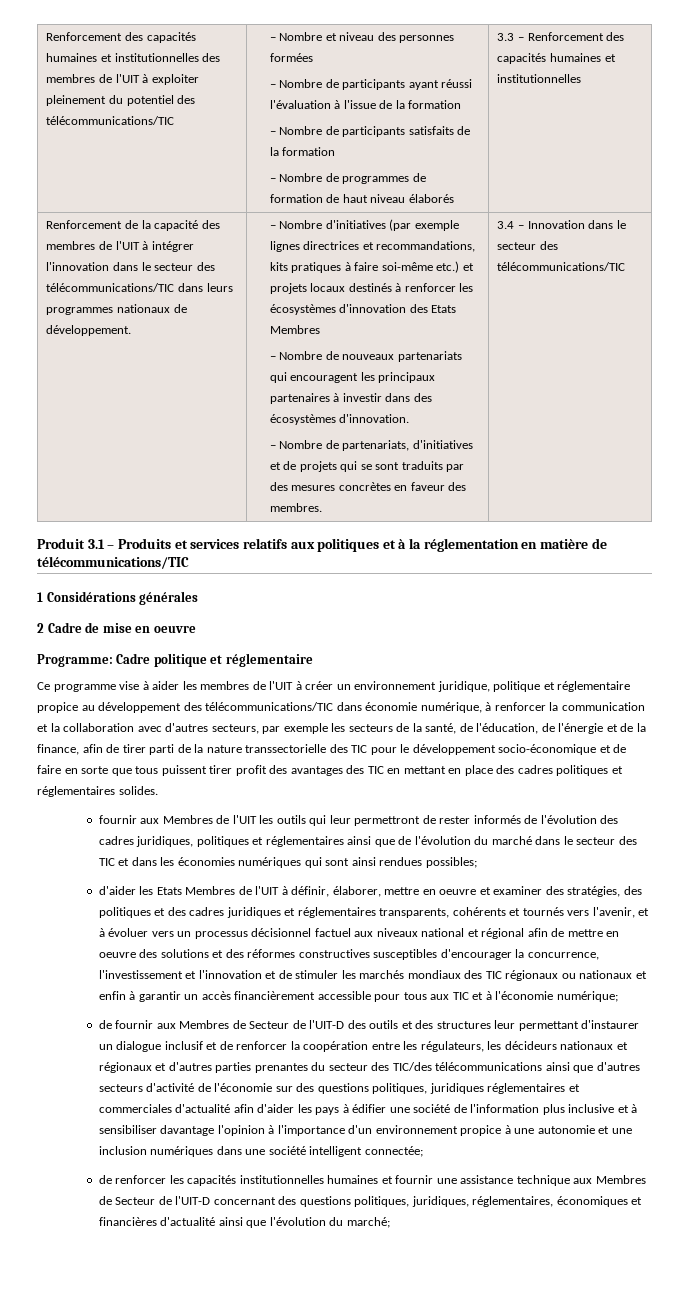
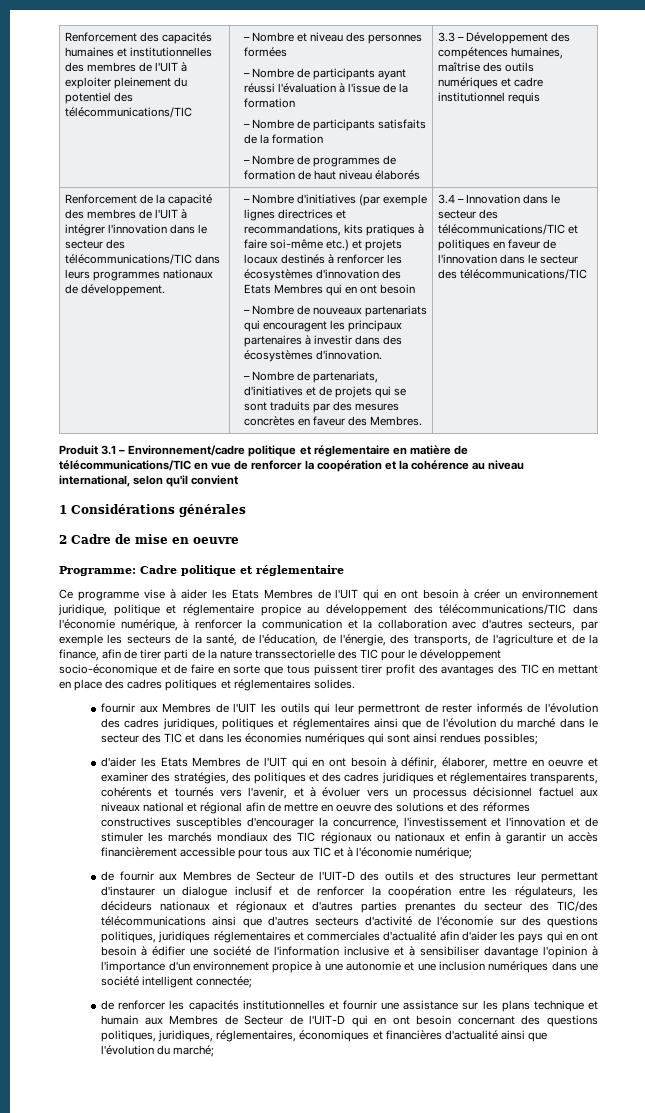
- 3.3 – Renforcement des capacités humaines et institutionnelles
+ 3.3 – Développement des compétences humaines, maîtrise des outils numériques et cadre institutionnel requis
- – Nombre d'initiatives (par exemple lignes directrices et recommandations, kits pratiques à faire soi-même etc.) et projets locaux destinés à renforcer les écosystèmes d'innovation des Etats Membres
+ – Nombre d'initiatives (par exemple lignes directrices et recommandations, kits pratiques à faire soi-même etc.) et projets locaux destinés à renforcer les écosystèmes d'innovation des Etats Membres qui en ont besoin
- – Nombre de partenariats, d'initiatives et de projets qui se sont traduits par des mesures concrètes en faveur des membres.
+ – Nombre de partenariats, d'initiatives et de projets qui se sont traduits par des mesures concrètes en faveur des Membres.
- 3.4 – Innovation dans le secteur des télécommunications/TIC
- Produit 3.1 – Produits et services relatifs aux politiques et à la réglementation en matière de télécommunications/TIC
+ 3.4 – Innovation dans le secteur des télécommunications/TIC et politiques en faveur de l'innovation dans le secteur des télécommunications/TIC
+ Produit 3.1 – Environnement/cadre politique et réglementaire en matière de télécommunications/TIC en vue de renforcer la coopération et la cohérence au niveau international, selon qu'il convient
- Ce programme vise à aider les membres de l'UIT à créer un environnement juridique, politique et réglementaire propice au développement des télécommunications/TIC dans économie numérique, à renforcer la communication et la collaboration avec d'autres secteurs, par exemple les secteurs de la santé, de l'éducation, de l'énergie et de la finance, afin de tirer parti de la nature transsectorielle des TIC pour le développement socio-économique et de faire en sorte que tous puissent tirer profit des avantages des TIC en mettant en place des cadres politiques et réglementaires solides.
+ Ce programme vise à aider les Etats Membres de l'UIT qui en ont besoin à créer un environnement juridique, politique et réglementaire propice au développement des télécommunications/TIC dans l'économie numérique, à renforcer la communication et la collaboration avec d'autres secteurs, par exemple les secteurs de la santé, de l'éducation, de l'énergie, des transports, de l'agriculture et de la finance, afin de tirer parti de la nature transsectorielle des TIC pour le développement socio-économique et de faire en sorte que tous puissent tirer profit des avantages des TIC en mettant en place des cadres politiques et réglementaires solides.
- d'aider les Etats Membres de l'UIT à définir, élaborer, mettre en oeuvre et examiner des stratégies, des politiques et des cadres juridiques et réglementaires transparents, cohérents et tournés vers l'avenir, et à évoluer vers un processus décisionnel factuel aux niveaux national et régional afin de mettre en oeuvre des solutions et des réformes constructives susceptibles d'encourager la concurrence, l'investissement et l'innovation et de stimuler les marchés mondiaux des TIC régionaux ou nationaux et enfin à garantir un accès financièrement accessible pour tous aux TIC et à l'économie numérique;
+ d'aider les Etats Membres de l'UIT qui en ont besoin à définir, élaborer, mettre en oeuvre et examiner des stratégies, des politiques et des cadres juridiques et réglementaires transparents, cohérents et tournés vers l'avenir, et à évoluer vers un processus décisionnel factuel aux niveaux national et régional afin de mettre en oeuvre des solutions et des réformes constructives susceptibles d'encourager la concurrence, l'investissement et l'innovation et de stimuler les marchés mondiaux des TIC régionaux ou nationaux et enfin à garantir un accès financièrement accessible pour tous aux TIC et à l'économie numérique;
- de fournir aux Membres de Secteur de l'UIT-D des outils et des structures leur permettant d'instaurer un dialogue inclusif et de renforcer la coopération entre les régulateurs, les décideurs nationaux et régionaux et d'autres parties prenantes du secteur des TIC/des télécommunications ainsi que d'autres secteurs d'activité de l'économie sur des questions politiques, juridiques réglementaires et commerciales d'actualité afin d'aider les pays à édifier une société de l'information plus inclusive et à sensibiliser davantage l'opinion à l'importance d'un environnement propice à une autonomie et une inclusion numériques dans une société intelligent connectée;
+ de fournir aux Membres de Secteur de l'UIT-D des outils et des structures leur permettant d'instaurer un dialogue inclusif et de renforcer la coopération entre les régulateurs, les décideurs nationaux et régionaux et d'autres parties prenantes du secteur des TIC/des télécommunications ainsi que d'autres secteurs d'activité de l'économie sur des questions politiques, juridiques réglementaires et commerciales d'actualité afin d'aider les pays qui en ont besoin à édifier une société de l'information inclusive et à sensibiliser davantage l'opinion à l'importance d'un environnement propice à une autonomie et une inclusion numériques dans une société intelligent connectée;
- de renforcer les capacités institutionnelles humaines et fournir une assistance technique aux Membres de Secteur de l'UIT-D concernant des questions politiques, juridiques, réglementaires, économiques et financières d'actualité ainsi que l'évolution du marché;
+ de renforcer les capacités institutionnelles et fournir une assistance sur les plans technique et humain aux Membres de Secteur de l'UIT-D qui en ont besoin concernant des questions politiques, juridiques, réglementaires, économiques et financières d'actualité ainsi que l'évolution du marché;

